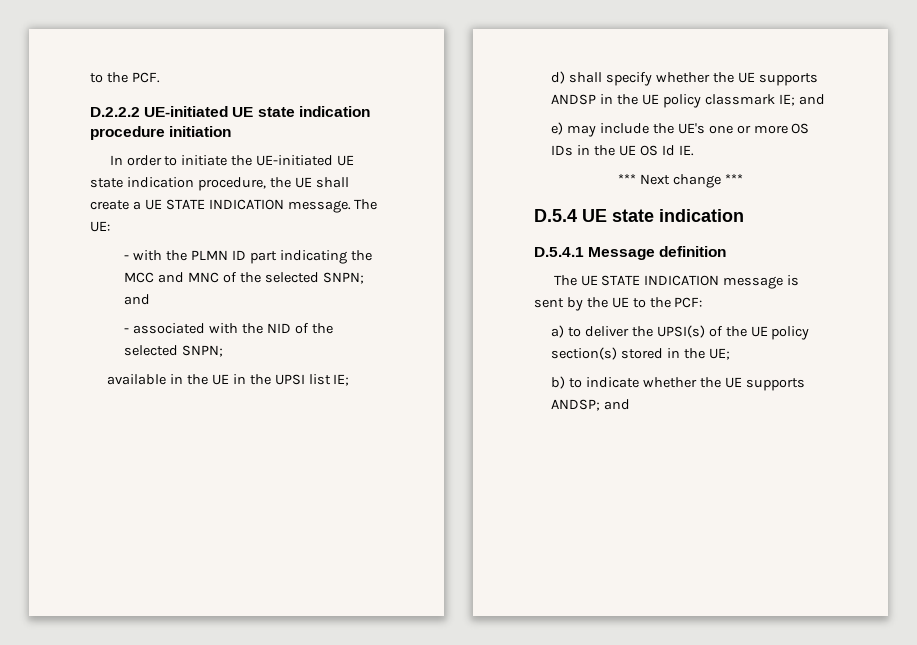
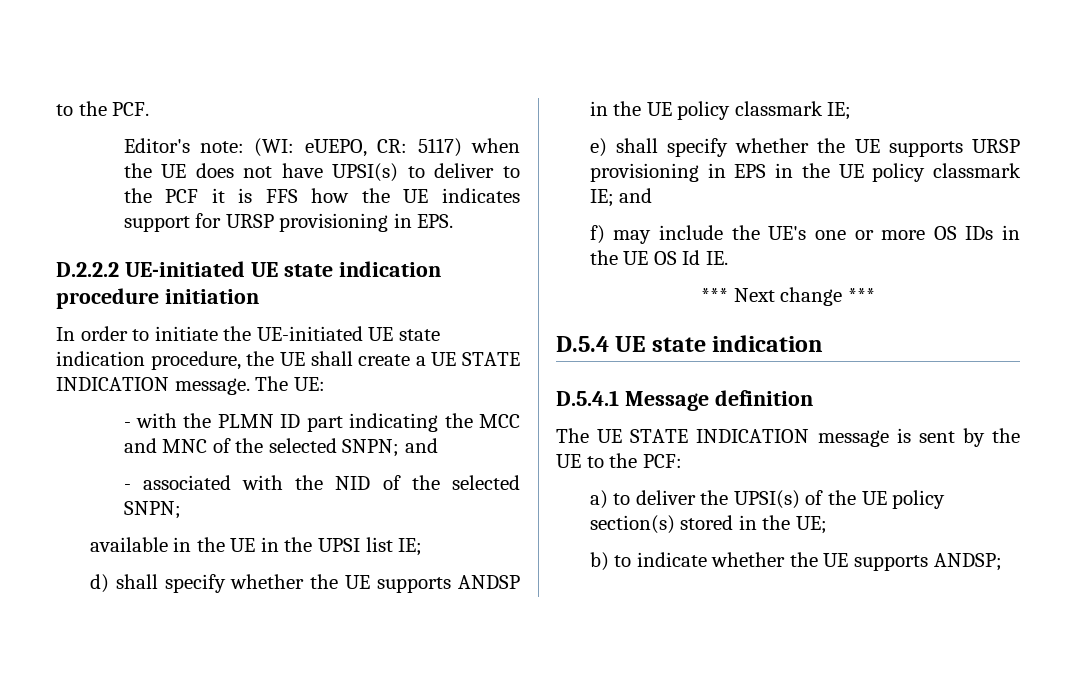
+ Editor's note: (WI: eUEPO, CR: 5117) when the UE does not have UPSI(s) to deliver to the PCF it is FFS how the UE indicates support for URSP provisioning in EPS.
- d) shall specify whether the UE supports ANDSP in the UE policy classmark IE; and
- e) may include the UE's one or more OS IDs in the UE OS Id IE.
+ d) shall specify whether the UE supports ANDSP in the UE policy classmark IE;
+ e) shall specify whether the UE supports URSP provisioning in EPS in the UE policy classmark IE; and
+ f) may include the UE's one or more OS IDs in the UE OS Id IE.
- b) to indicate whether the UE supports ANDSP; and
+ b) to indicate whether the UE supports ANDSP;

